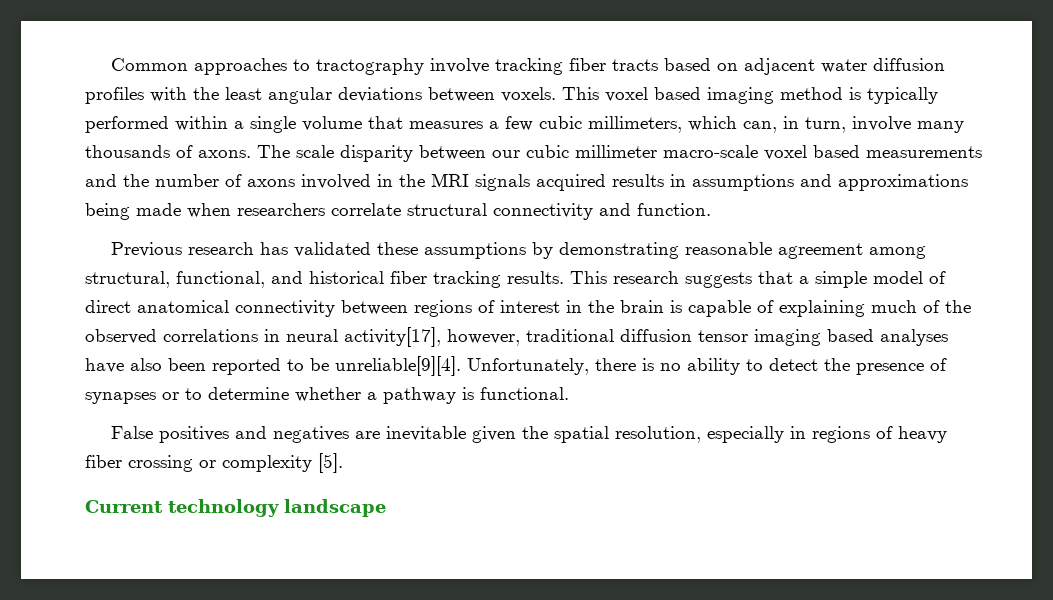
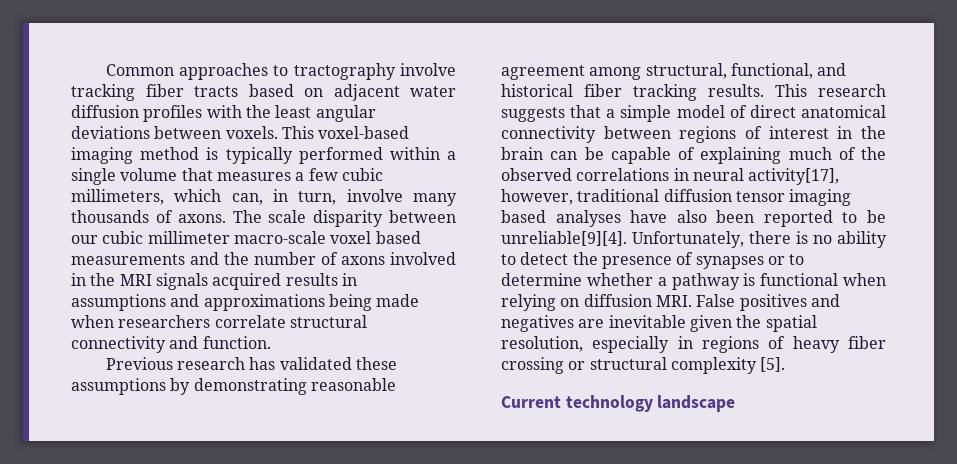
- This voxel based imaging method is typically performed within a single volume that measures a few cubic millimeters, which can, in turn, involve many thousands of axons.
+ This voxel-based imaging method is typically performed within a single volume that measures a few cubic millimeters, which can, in turn, involve many thousands of axons.
- This research suggests that a simple model of direct anatomical connectivity between regions of interest in the brain is capable of explaining much of the observed correlations in neural activity[17], however, traditional diffusion tensor imaging based analyses have also been reported to be unreliable[9][4].
+ This research suggests that a simple model of direct anatomical connectivity between regions of interest in the brain can be capable of explaining much of the observed correlations in neural activity[17], however, traditional diffusion tensor imaging based analyses have also been reported to be unreliable[9][4].
- Unfortunately, there is no ability to detect the presence of synapses or to determine whether a pathway is functional.
- False positives and negatives are inevitable given the spatial resolution, especially in regions of heavy fiber crossing or complexity [5].
+ Unfortunately, there is no ability to detect the presence of synapses or to determine whether a pathway is functional when relying on diffusion MRI. False positives and negatives are inevitable given the spatial resolution, especially in regions of heavy fiber crossing or structural complexity [5].

